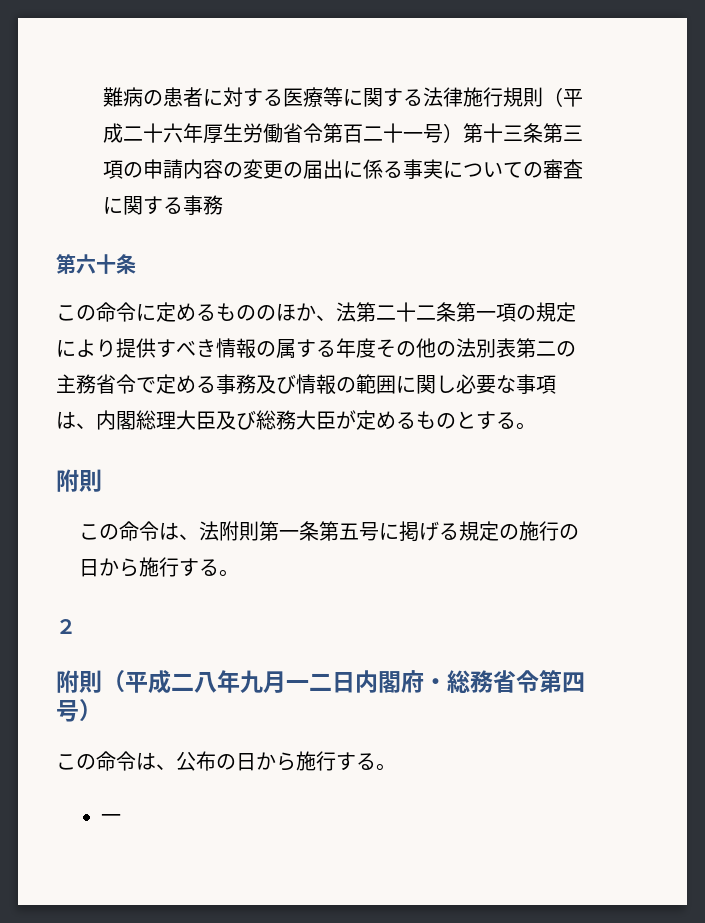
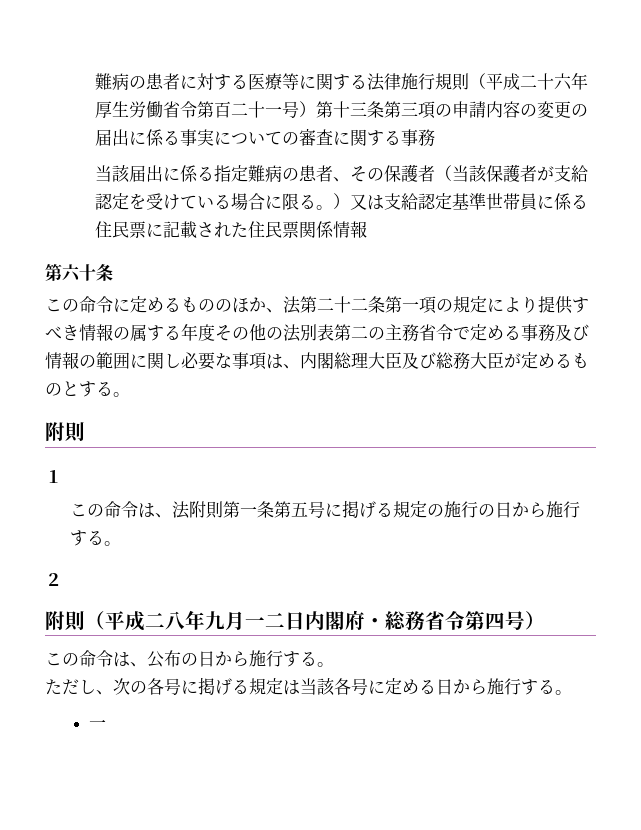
+ 当該届出に係る指定難病の患者、その保護者（当該保護者が支給認定を受けている場合に限る。）又は支給認定基準世帯員に係る住民票に記載された住民票関係情報
+ １
+ ただし、次の各号に掲げる規定は当該各号に定める日から施行する。

